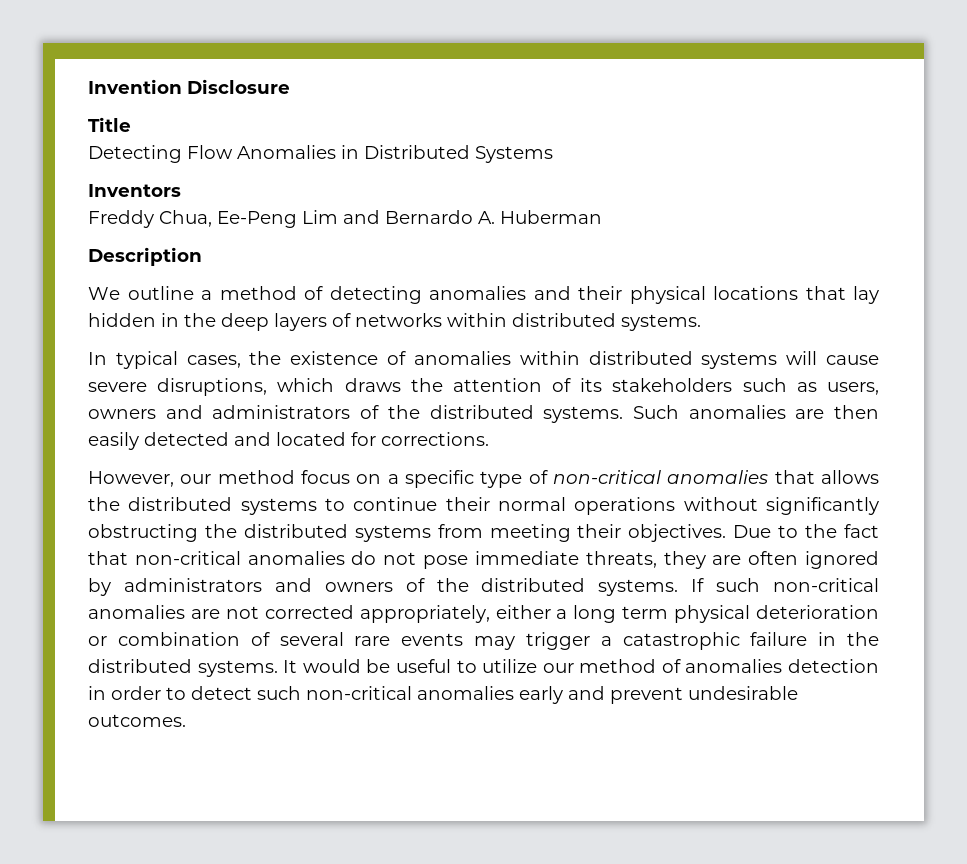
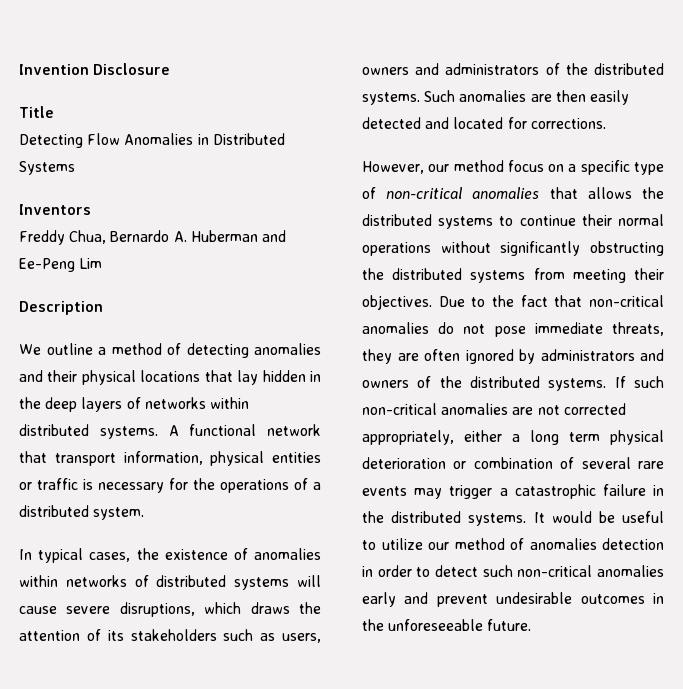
- Freddy Chua, Ee-Peng Lim and Bernardo A. Huberman
+ Freddy Chua, Bernardo A. Huberman and Ee-Peng Lim
+ A functional network that transport information, physical entities or traffic is necessary for the operations of a distributed system.
- In typical cases, the existence of anomalies within distributed systems will cause severe disruptions, which draws the attention of its stakeholders such as users, owners and administrators of the distributed systems.
+ In typical cases, the existence of anomalies within networks of distributed systems will cause severe disruptions, which draws the attention of its stakeholders such as users, owners and administrators of the distributed systems.
- It would be useful to utilize our method of anomalies detection in order to detect such non-critical anomalies early and prevent undesirable outcomes.
+ It would be useful to utilize our method of anomalies detection in order to detect such non-critical anomalies early and prevent undesirable outcomes in the unforeseeable future.

